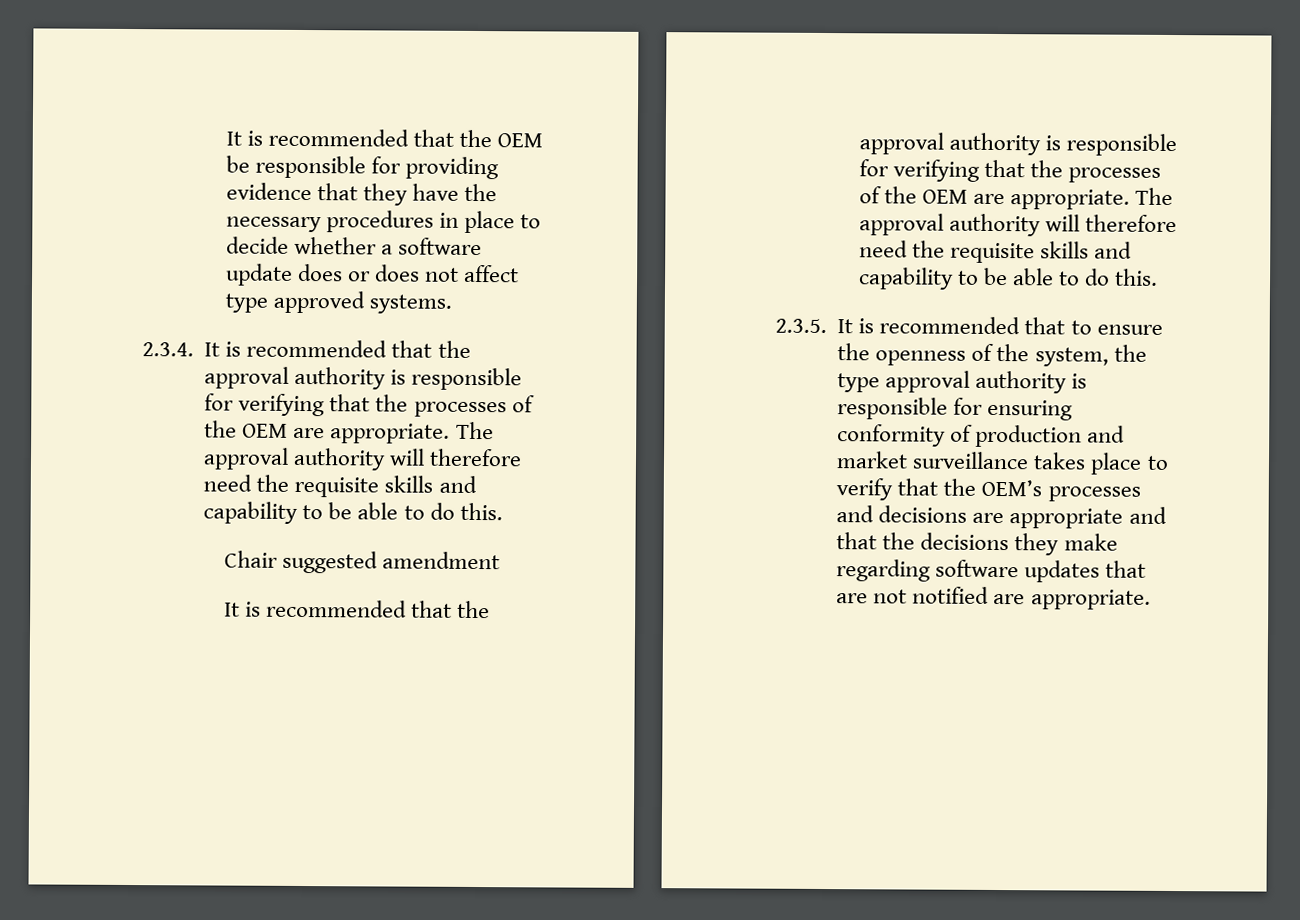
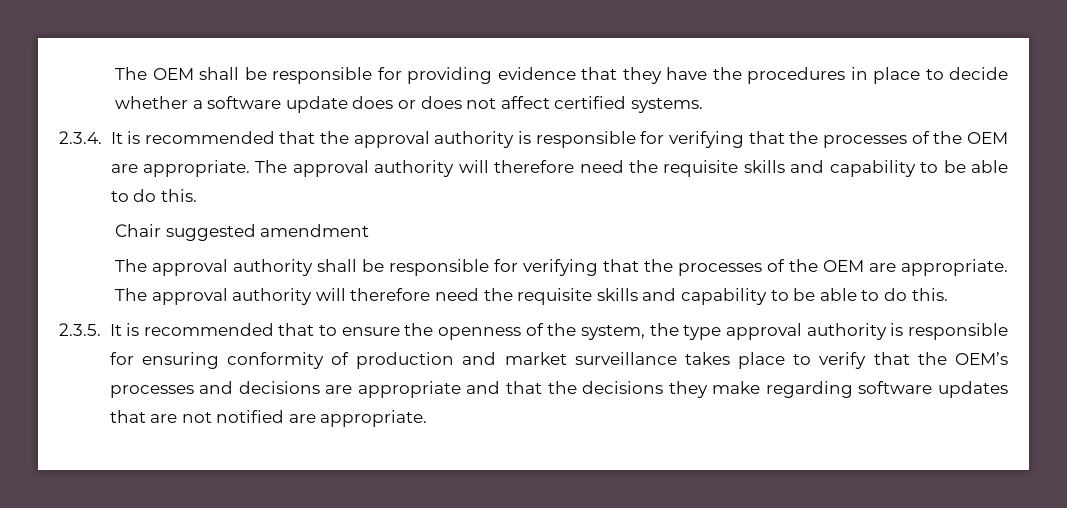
- It is recommended that the OEM be responsible for providing evidence that they have the necessary procedures in place to decide whether a software update does or does not affect type approved systems.
+ The OEM shall be responsible for providing evidence that they have the procedures in place to decide whether a software update does or does not affect certified systems.
  Chair suggested amendment
- It is recommended that the approval authority is responsible for verifying that the processes of the OEM are appropriate.
+ The approval authority shall be responsible for verifying that the processes of the OEM are appropriate.

